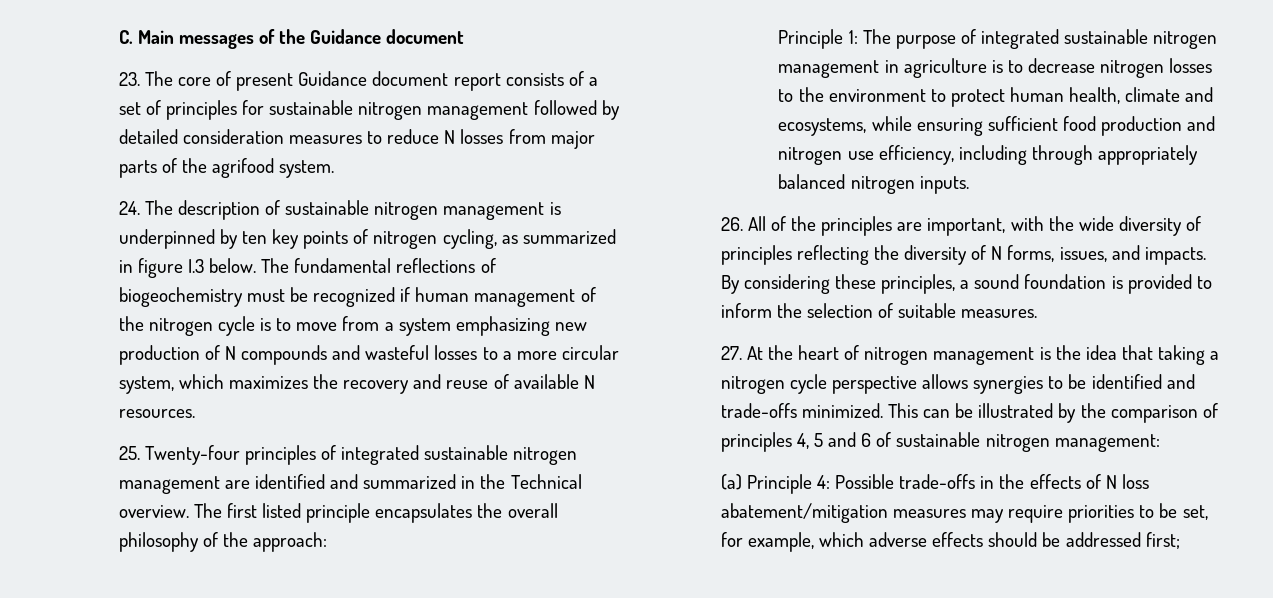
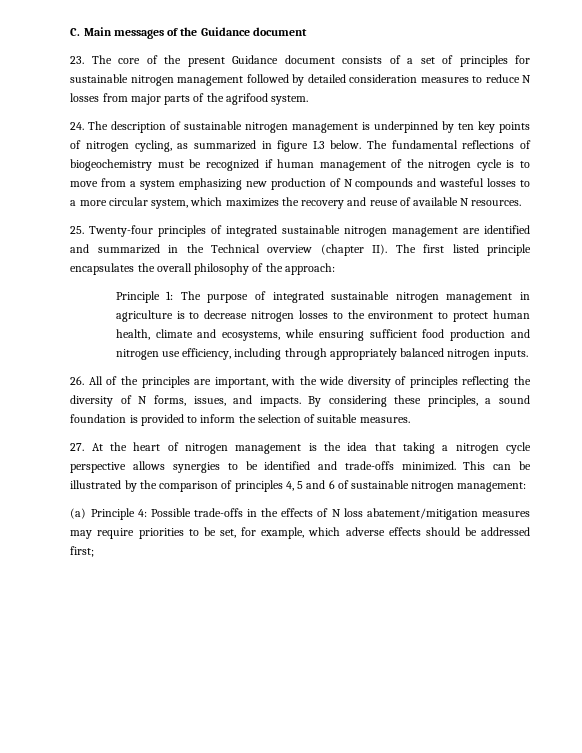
- 23. The core of present Guidance document report consists of a set of principles for sustainable nitrogen management followed by detailed consideration measures to reduce N losses from major parts of the agrifood system.
+ 23. The core of the present Guidance document consists of a set of principles for sustainable nitrogen management followed by detailed consideration measures to reduce N losses from major parts of the agrifood system.
- 25. Twenty-four principles of integrated sustainable nitrogen management are identified and summarized in the Technical overview. The first listed principle encapsulates the overall philosophy of the approach:
+ 25. Twenty-four principles of integrated sustainable nitrogen management are identified and summarized in the Technical overview (chapter II). The first listed principle encapsulates the overall philosophy of the approach:

